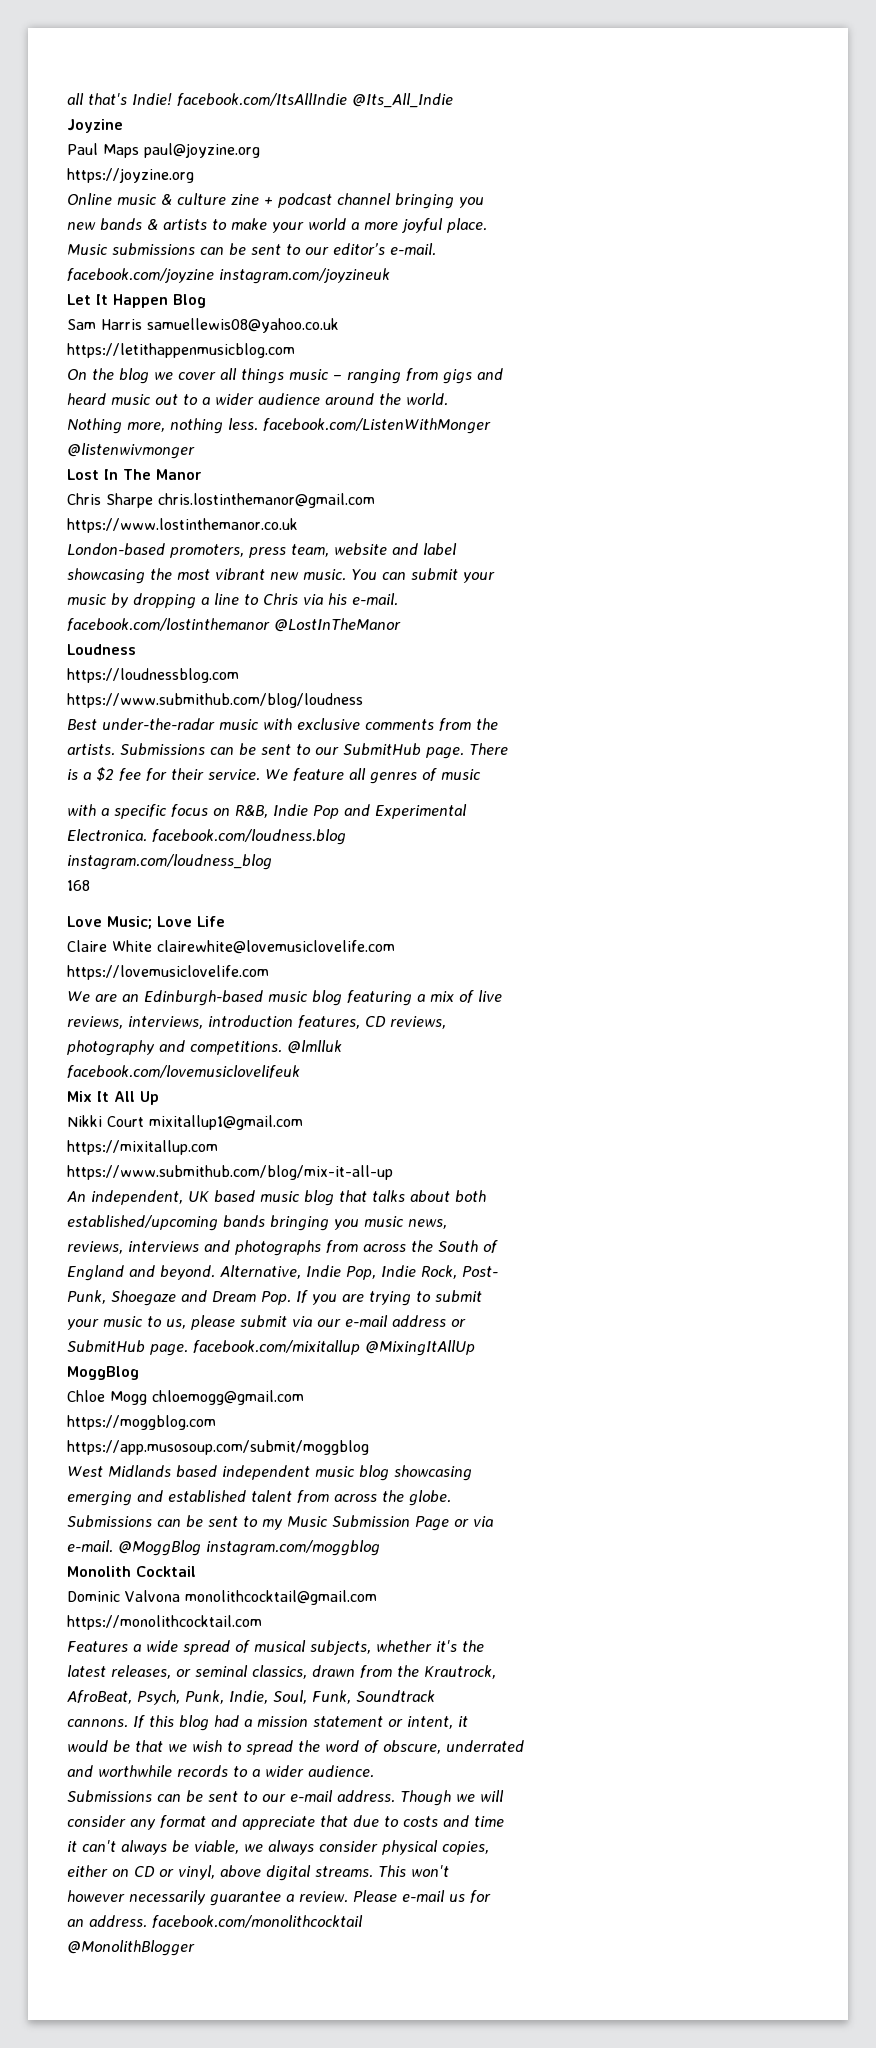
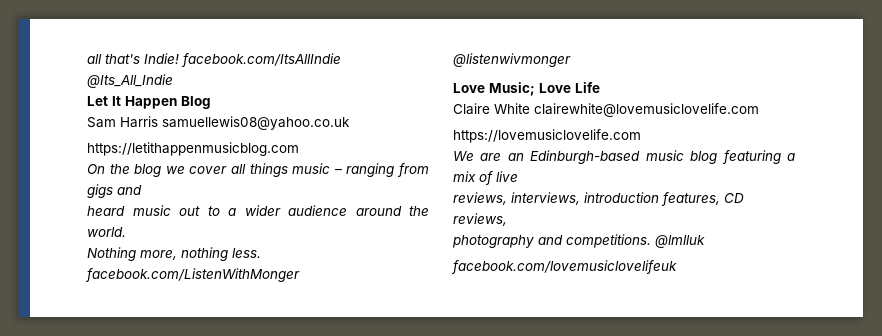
- Joyzine
- Paul Maps paul@joyzine.org
- https://joyzine.org
- Online music & culture zine + podcast channel bringing you
- new bands & artists to make your world a more joyful place.
- Music submissions can be sent to our editor’s e-mail.
- facebook.com/joyzine instagram.com/joyzineuk
- Lost In The Manor
- Chris Sharpe chris.lostinthemanor@gmail.com
- https://www.lostinthemanor.co.uk
- London-based promoters, press team, website and label
- showcasing the most vibrant new music. You can submit your
- music by dropping a line to Chris via his e-mail.
- facebook.com/lostinthemanor @LostInTheManor
- Loudness
- https://loudnessblog.com
- https://www.submithub.com/blog/loudness
- Best under-the-radar music with exclusive comments from the
- artists. Submissions can be sent to our SubmitHub page. There
- is a $2 fee for their service. We feature all genres of music
- with a specific focus on R&B, Indie Pop and Experimental
- Electronica. facebook.com/loudness.blog
- instagram.com/loudness_blog
- 168
- Mix It All Up
- Nikki Court mixitallup1@gmail.com
- https://mixitallup.com
- https://www.submithub.com/blog/mix-it-all-up
- An independent, UK based music blog that talks about both
- established/upcoming bands bringing you music news,
- reviews, interviews and photographs from across the South of
- England and beyond. Alternative, Indie Pop, Indie Rock, Post-
- Punk, Shoegaze and Dream Pop. If you are trying to submit
- your music to us, please submit via our e-mail address or
- SubmitHub page. facebook.com/mixitallup @MixingItAllUp
- MoggBlog
- Chloe Mogg chloemogg@gmail.com
- https://moggblog.com
- https://app.musosoup.com/submit/moggblog
- West Midlands based independent music blog showcasing
- emerging and established talent from across the globe.
- Submissions can be sent to my Music Submission Page or via
- e-mail. @MoggBlog instagram.com/moggblog
- Monolith Cocktail
- Dominic Valvona monolithcocktail@gmail.com
- https://monolithcocktail.com
- Features a wide spread of musical subjects, whether it's the
- latest releases, or seminal classics, drawn from the Krautrock,
- AfroBeat, Psych, Punk, Indie, Soul, Funk, Soundtrack
- cannons. If this blog had a mission statement or intent, it
- would be that we wish to spread the word of obscure, underrated
- and worthwhile records to a wider audience.
- Submissions can be sent to our e-mail address. Though we will
- consider any format and appreciate that due to costs and time
- it can't always be viable, we always consider physical copies,
- either on CD or vinyl, above digital streams. This won't
- however necessarily guarantee a review. Please e-mail us for
- an address. facebook.com/monolithcocktail
- @MonolithBlogger

